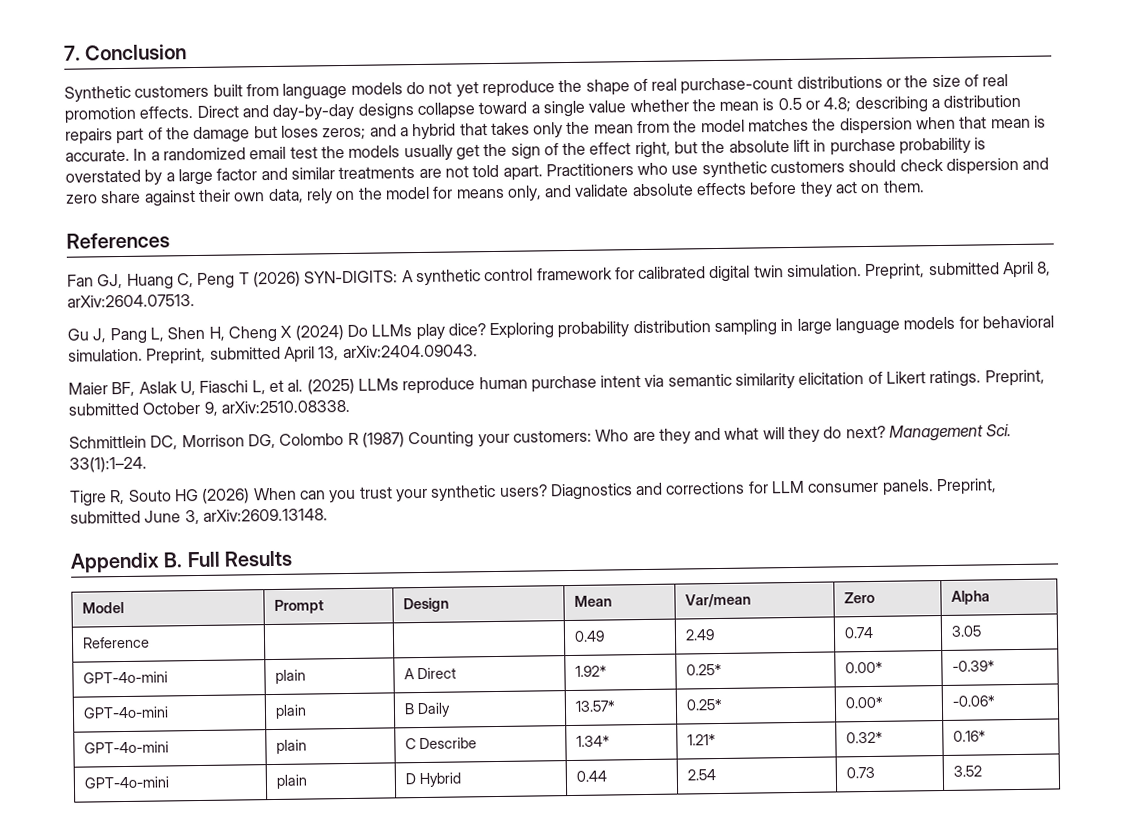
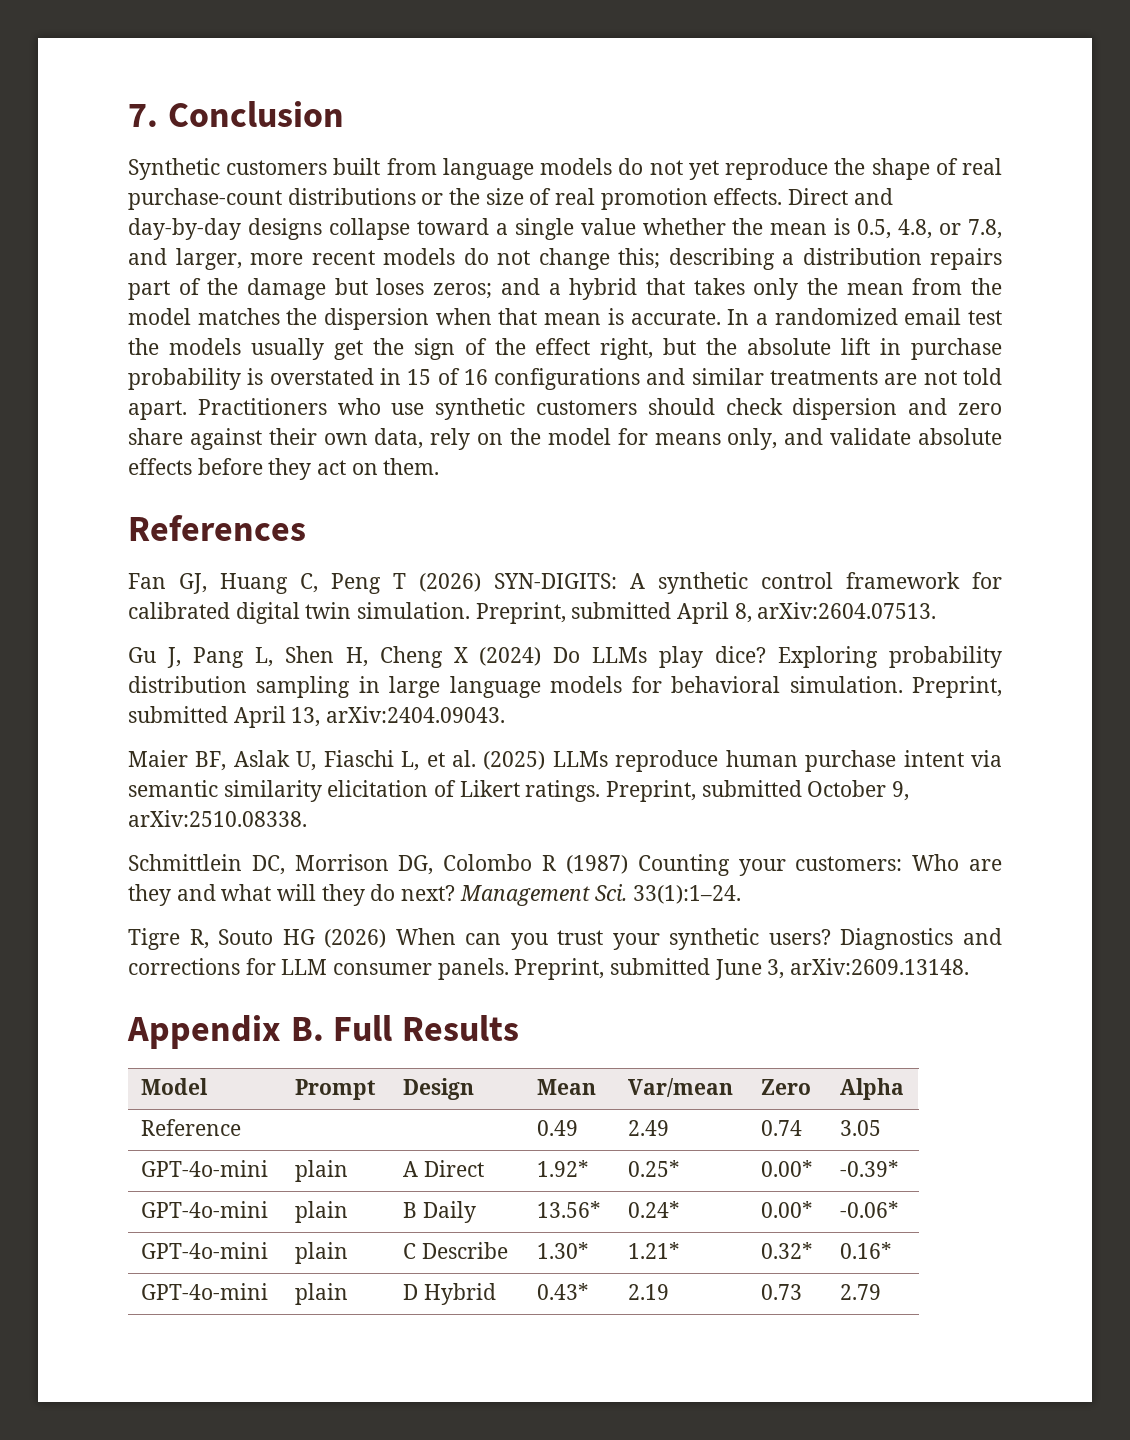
- Direct and day-by-day designs collapse toward a single value whether the mean is 0.5 or 4.8; describing a distribution repairs part of the damage but loses zeros; and a hybrid that takes only the mean from the model matches the dispersion when that mean is accurate.
+ Direct and day-by-day designs collapse toward a single value whether the mean is 0.5, 4.8, or 7.8, and larger, more recent models do not change this; describing a distribution repairs part of the damage but loses zeros; and a hybrid that takes only the mean from the model matches the dispersion when that mean is accurate.
- In a randomized email test the models usually get the sign of the effect right, but the absolute lift in purchase probability is overstated by a large factor and similar treatments are not told apart.
+ In a randomized email test the models usually get the sign of the effect right, but the absolute lift in purchase probability is overstated in 15 of 16 configurations and similar treatments are not told apart.
- GPT-4o-mini | plain | B Daily | 13.57* | 0.25* | 0.00* | -0.06*
+ GPT-4o-mini | plain | B Daily | 13.56* | 0.24* | 0.00* | -0.06*
- GPT-4o-mini | plain | C Describe | 1.34* | 1.21* | 0.32* | 0.16*
+ GPT-4o-mini | plain | C Describe | 1.30* | 1.21* | 0.32* | 0.16*
- GPT-4o-mini | plain | D Hybrid | 0.44 | 2.54 | 0.73 | 3.52
+ GPT-4o-mini | plain | D Hybrid | 0.43* | 2.19 | 0.73 | 2.79

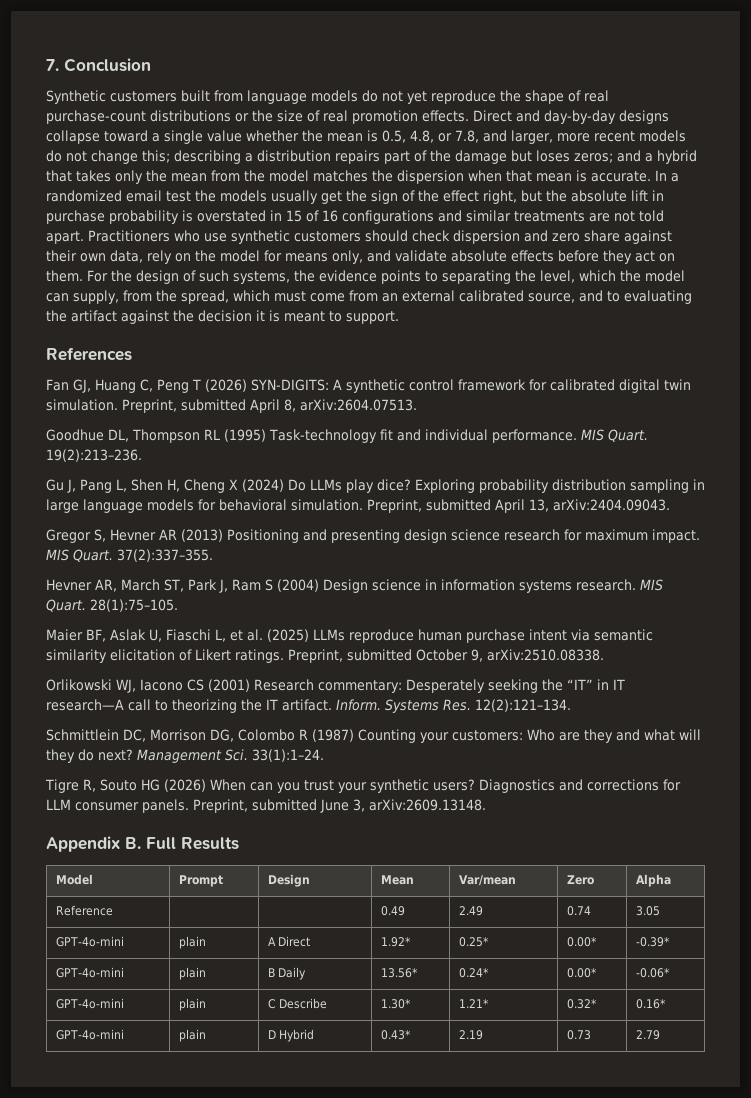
+ For the design of such systems, the evidence points to separating the level, which the model can supply, from the spread, which must come from an external calibrated source, and to evaluating the artifact against the decision it is meant to support.
+ Goodhue DL, Thompson RL (1995) Task-technology fit and individual performance. MIS Quart. 19(2):213–236.
+ Gregor S, Hevner AR (2013) Positioning and presenting design science research for maximum impact. MIS Quart. 37(2):337–355.
+ Hevner AR, March ST, Park J, Ram S (2004) Design science in information systems research. MIS Quart. 28(1):75–105.
+ Orlikowski WJ, Iacono CS (2001) Research commentary: Desperately seeking the “IT” in IT research—A call to theorizing the IT artifact. Inform. Systems Res. 12(2):121–134.

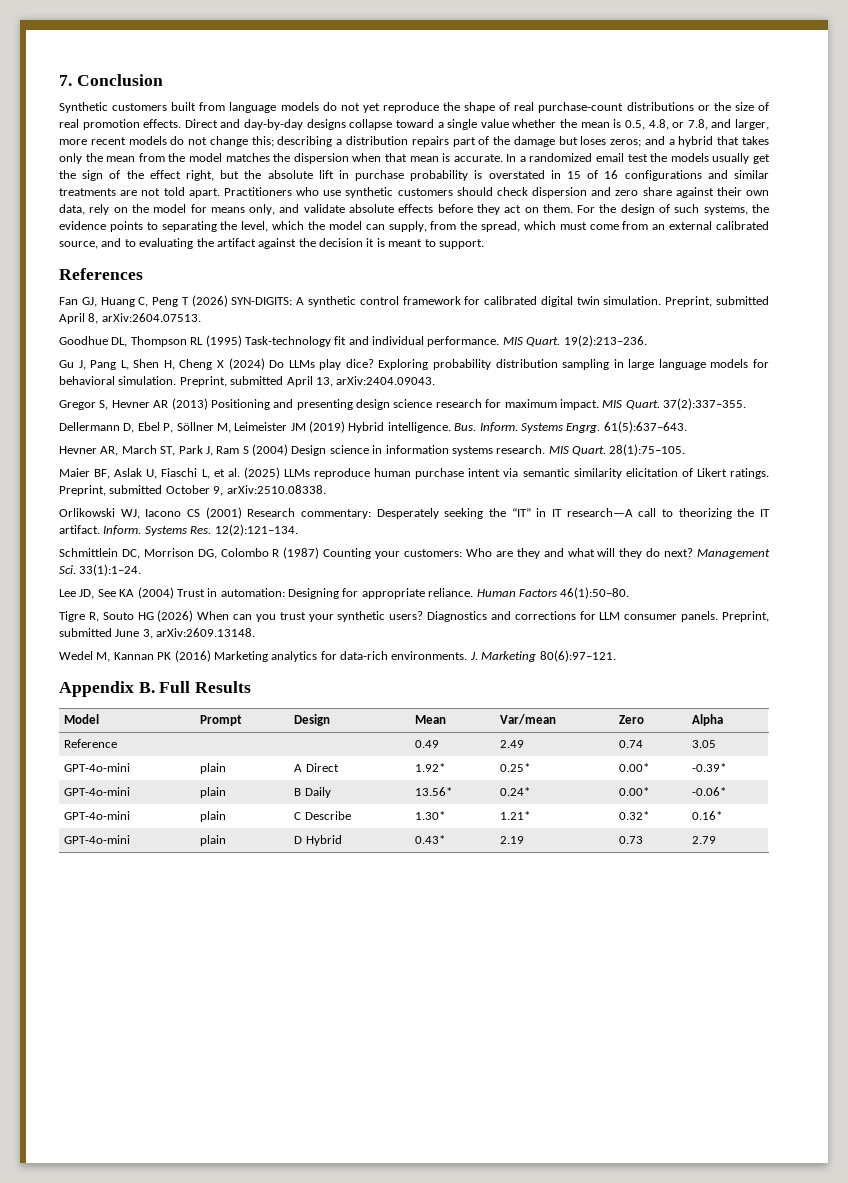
+ Dellermann D, Ebel P, Söllner M, Leimeister JM (2019) Hybrid intelligence. Bus. Inform. Systems Engrg. 61(5):637–643.
+ Lee JD, See KA (2004) Trust in automation: Designing for appropriate reliance. Human Factors 46(1):50–80.
+ Wedel M, Kannan PK (2016) Marketing analytics for data-rich environments. J. Marketing 80(6):97–121.

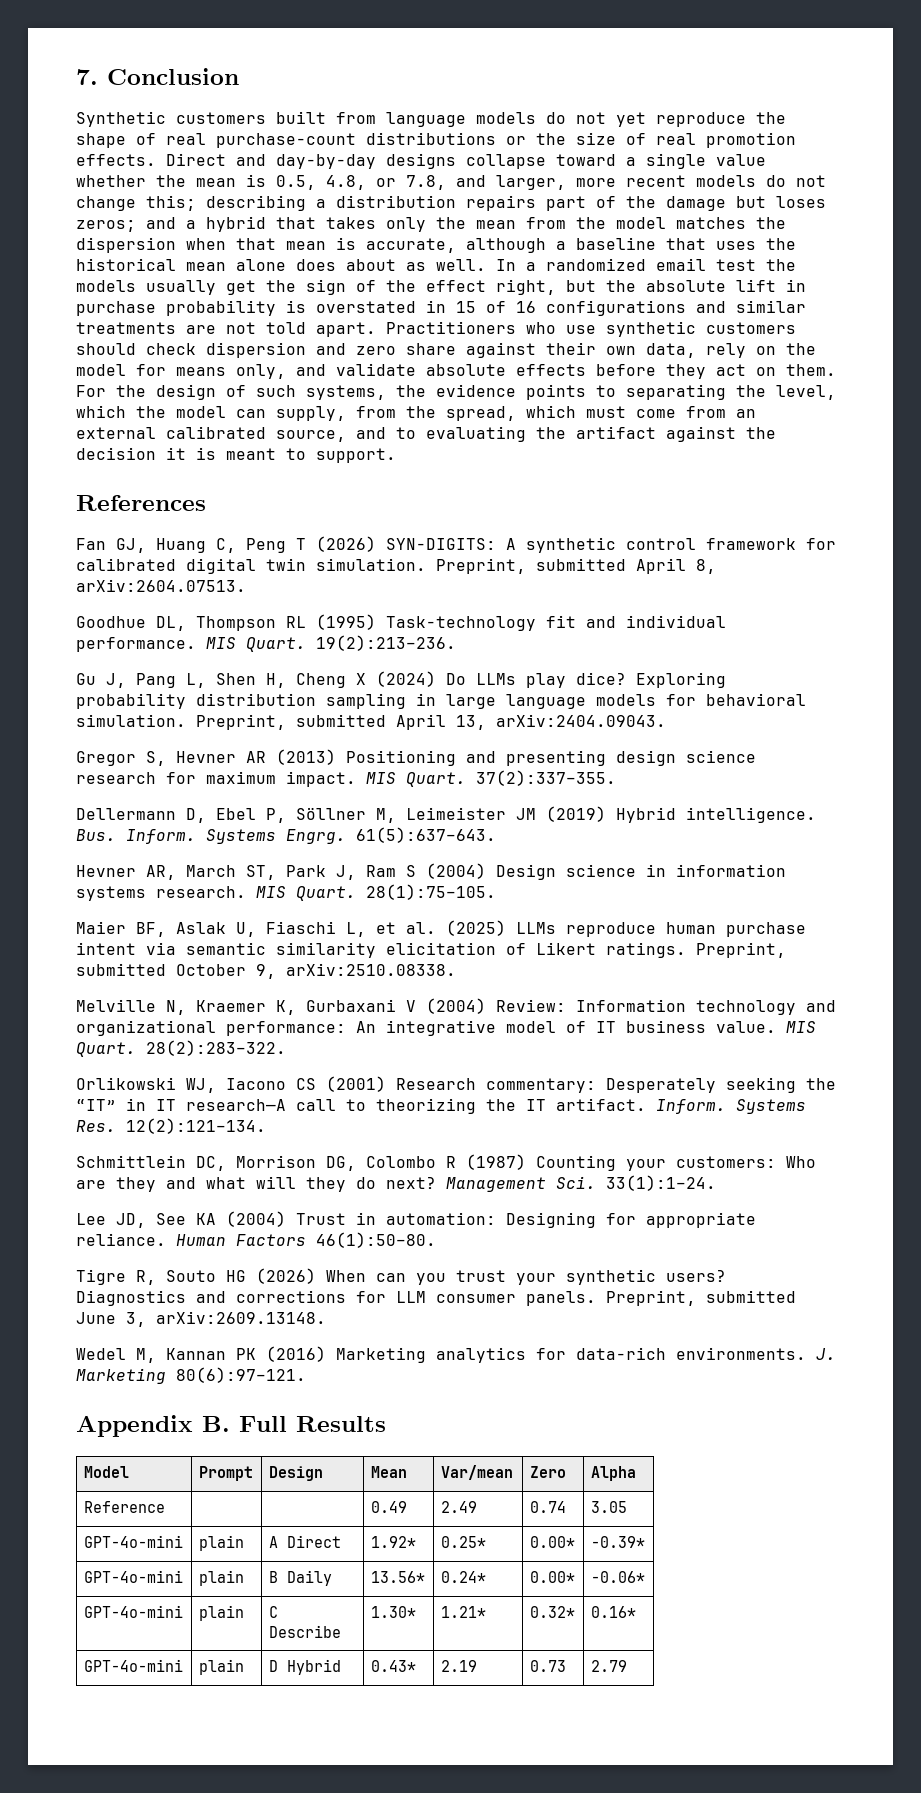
- Direct and day-by-day designs collapse toward a single value whether the mean is 0.5, 4.8, or 7.8, and larger, more recent models do not change this; describing a distribution repairs part of the damage but loses zeros; and a hybrid that takes only the mean from the model matches the dispersion when that mean is accurate.
+ Direct and day-by-day designs collapse toward a single value whether the mean is 0.5, 4.8, or 7.8, and larger, more recent models do not change this; describing a distribution repairs part of the damage but loses zeros; and a hybrid that takes only the mean from the model matches the dispersion when that mean is accurate, although a baseline that uses the historical mean alone does about as well.
+ Melville N, Kraemer K, Gurbaxani V (2004) Review: Information technology and organizational performance: An integrative model of IT business value. MIS Quart. 28(2):283–322.

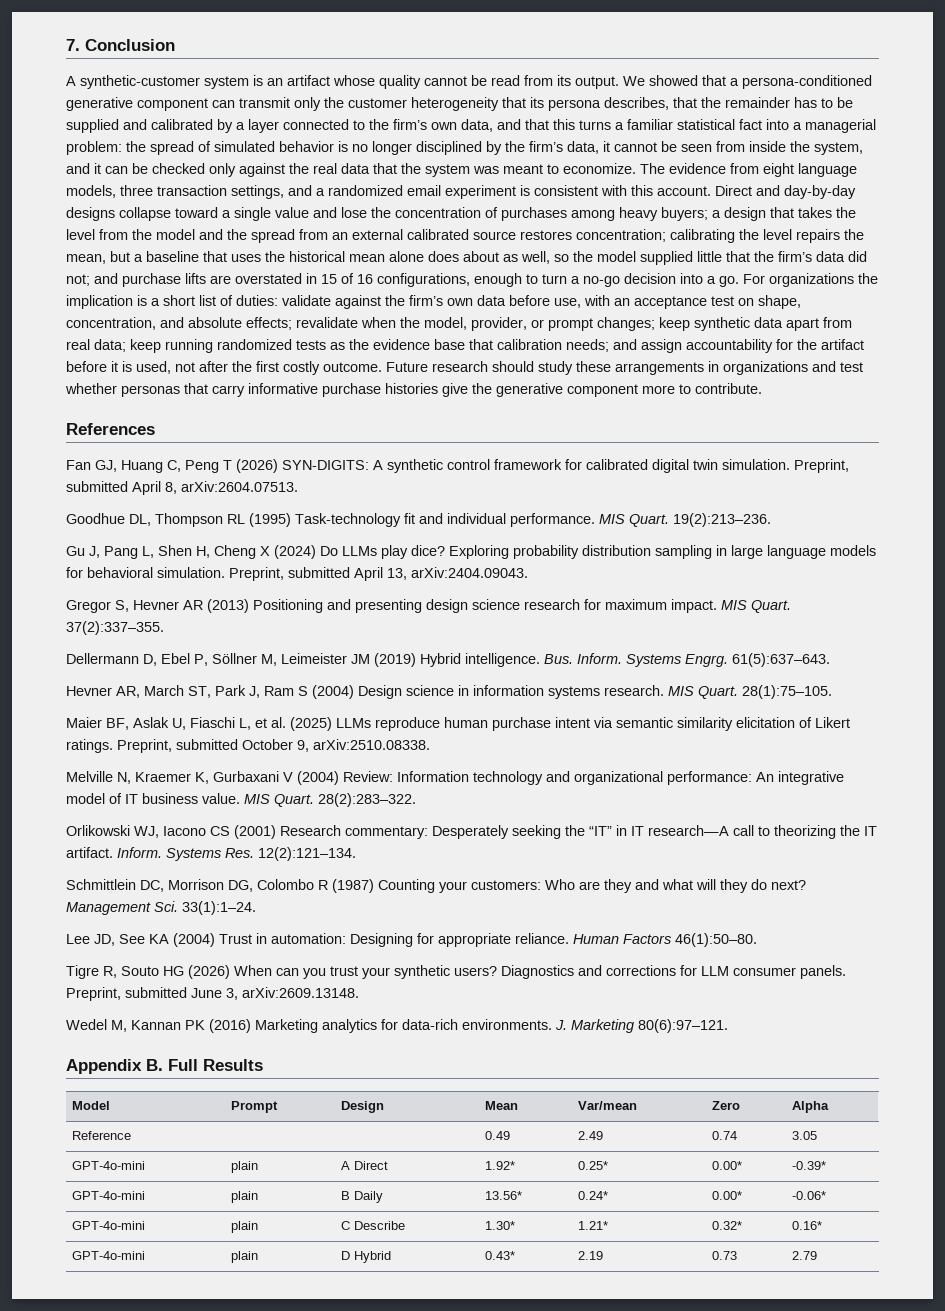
- Synthetic customers built from language models do not yet reproduce the shape of real purchase-count distributions or the size of real promotion effects.
+ A synthetic-customer system is an artifact whose quality cannot be read from its output. We showed that a persona-conditioned generative component can transmit only the customer heterogeneity that its persona describes, that the remainder has to be supplied and calibrated by a layer connected to the firm’s own data, and that this turns a familiar statistical fact into a managerial problem: the spread of simulated behavior is no longer disciplined by the firm’s data, it cannot be seen from inside the system, and it can be checked only against the real data that the system was meant to economize. The evidence from eight language models, three transaction settings, and a randomized email experiment is consistent with this account.
- Direct and day-by-day designs collapse toward a single value whether the mean is 0.5, 4.8, or 7.8, and larger, more recent models do not change this; describing a distribution repairs part of the damage but loses zeros; and a hybrid that takes only the mean from the model matches the dispersion when that mean is accurate, although a baseline that uses the historical mean alone does about as well. In a randomized email test the models usually get the sign of the effect right, but the absolute lift in purchase probability is overstated in 15 of 16 configurations and similar treatments are not told apart. Practitioners who use synthetic customers should check dispersion and zero share against their own data, rely on the model for means only, and validate absolute effects before they act on them. For the design of such systems, the evidence points to separating the level, which the model can supply, from the spread, which must come from an external calibrated source, and to evaluating the artifact against the decision it is meant to support.
+ Direct and day-by-day designs collapse toward a single value and lose the concentration of purchases among heavy buyers; a design that takes the level from the model and the spread from an external calibrated source restores concentration; calibrating the level repairs the mean, but a baseline that uses the historical mean alone does about as well, so the model supplied little that the firm’s data did not; and purchase lifts are overstated in 15 of 16 configurations, enough to turn a no-go decision into a go. For organizations the implication is a short list of duties: validate against the firm’s own data before use, with an acceptance test on shape, concentration, and absolute effects; revalidate when the model, provider, or prompt changes; keep synthetic data apart from real data; keep running randomized tests as the evidence base that calibration needs; and assign accountability for the artifact before it is used, not after the first costly outcome. Future research should study these arrangements in organizations and test whether personas that carry informative purchase histories give the generative component more to contribute.

